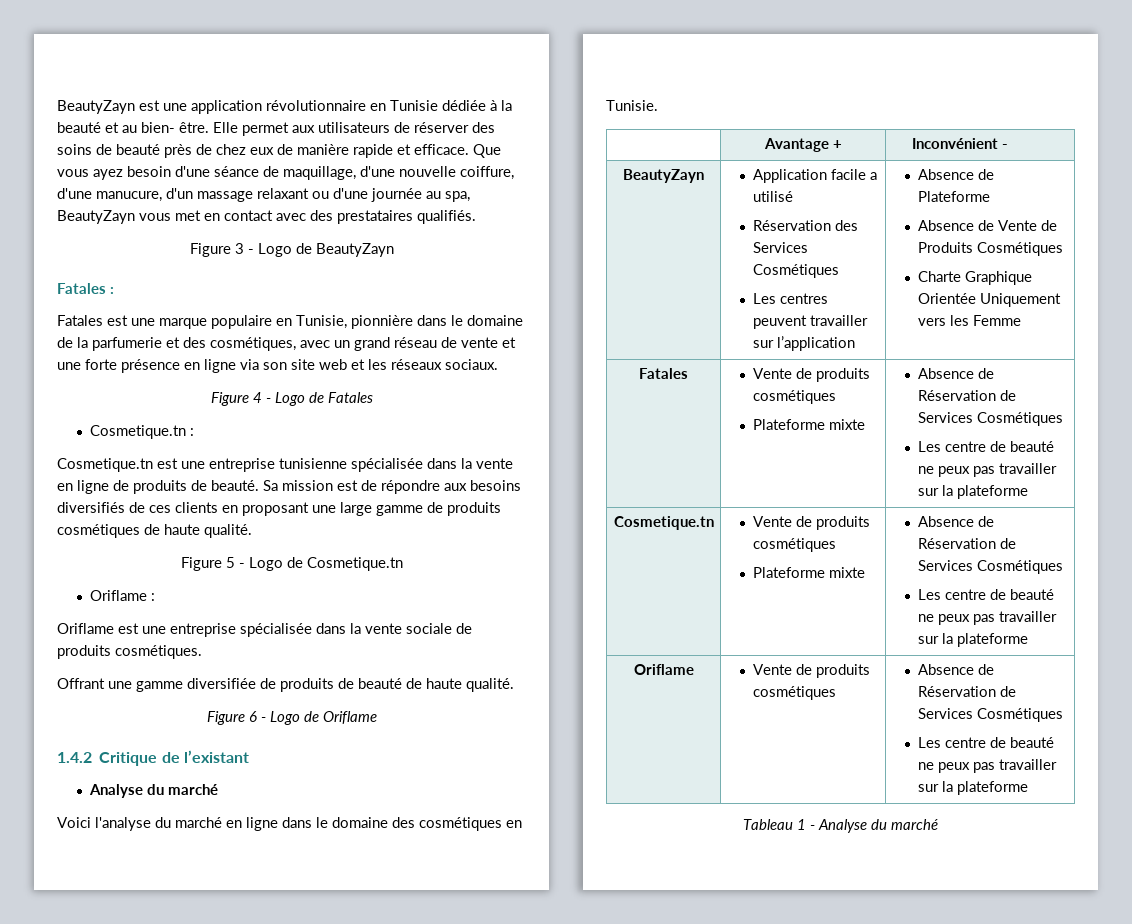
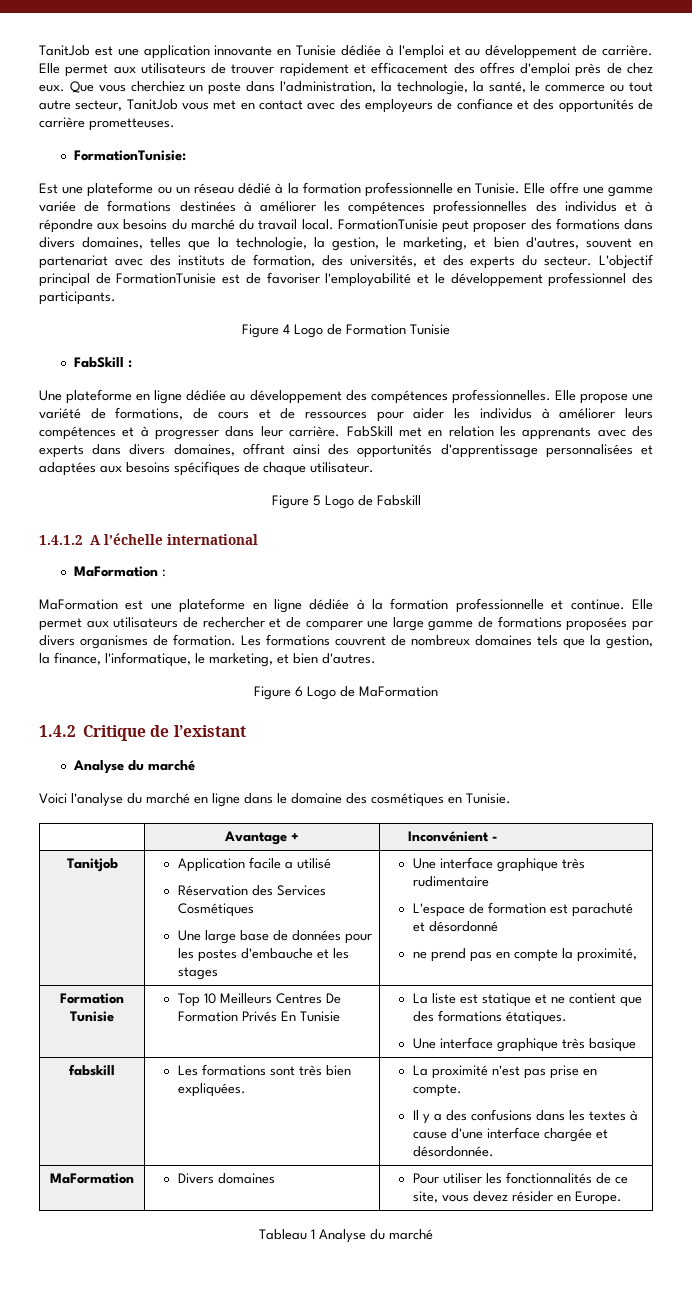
- BeautyZayn est une application révolutionnaire en Tunisie dédiée à la beauté et au bien- être. Elle permet aux utilisateurs de réserver des soins de beauté près de chez eux de manière rapide et efficace. Que vous ayez besoin d'une séance de maquillage, d'une nouvelle coiffure, d'une manucure, d'un massage relaxant ou d'une journée au spa, BeautyZayn vous met en contact avec des prestataires qualifiés.
- Figure 3 - Logo de BeautyZayn
- Fatales :
- Fatales est une marque populaire en Tunisie, pionnière dans le domaine de la parfumerie et des cosmétiques, avec un grand réseau de vente et une forte présence en ligne via son site web et les réseaux sociaux.
+ TanitJob est une application innovante en Tunisie dédiée à l'emploi et au développement de carrière. Elle permet aux utilisateurs de trouver rapidement et efficacement des offres d'emploi près de chez eux. Que vous cherchiez un poste dans l'administration, la technologie, la santé, le commerce ou tout autre secteur, TanitJob vous met en contact avec des employeurs de confiance et des opportunités de carrière prometteuses.
+ FormationTunisie:
+ Est une plateforme ou un réseau dédié à la formation professionnelle en Tunisie. Elle offre une gamme variée de formations destinées à améliorer les compétences professionnelles des individus et à répondre aux besoins du marché du travail local. FormationTunisie peut proposer des formations dans divers domaines, telles que la technologie, la gestion, le marketing, et bien d'autres, souvent en partenariat avec des instituts de formation, des universités, et des experts du secteur. L'objectif principal de FormationTunisie est de favoriser l'employabilité et le développement professionnel des participants.
- Figure 4 - Logo de Fatales
- Cosmetique.tn :
- Cosmetique.tn est une entreprise tunisienne spécialisée dans la vente en ligne de produits de beauté. Sa mission est de répondre aux besoins diversifiés de ces clients en proposant une large gamme de produits cosmétiques de haute qualité.
- Figure 5 - Logo de Cosmetique.tn
- Oriflame :
- Oriflame est une entreprise spécialisée dans la vente sociale de produits cosmétiques.
- Offrant une gamme diversifiée de produits de beauté de haute qualité.
+ Figure 4 Logo de Formation Tunisie
+ FabSkill :
+ Une plateforme en ligne dédiée au développement des compétences professionnelles. Elle propose une variété de formations, de cours et de ressources pour aider les individus à améliorer leurs compétences et à progresser dans leur carrière. FabSkill met en relation les apprenants avec des experts dans divers domaines, offrant ainsi des opportunités d'apprentissage personnalisées et adaptées aux besoins spécifiques de chaque utilisateur.
+ Figure 5 Logo de Fabskill
+ 1.4.1.2 A l’échelle international
+ MaFormation :
+ MaFormation est une plateforme en ligne dédiée à la formation professionnelle et continue. Elle permet aux utilisateurs de rechercher et de comparer une large gamme de formations proposées par divers organismes de formation. Les formations couvrent de nombreux domaines tels que la gestion, la finance, l'informatique, le marketing, et bien d'autres.
- Figure 6 - Logo de Oriflame
+ Figure 6 Logo de MaFormation
- BeautyZayn | Application facile a utilisé
+ Tanitjob | Application facile a utilisé
  Réservation des Services Cosmétiques
- Les centres peuvent travailler sur l’application | Absence de Plateforme
- Absence de Vente de Produits Cosmétiques
- Charte Graphique Orientée Uniquement vers les Femme
- Fatales | Vente de produits cosmétiques
- Plateforme mixte | Absence de Réservation de Services Cosmétiques
- Les centre de beauté ne peux pas travailler sur la plateforme
- Cosmetique.tn | Vente de produits cosmétiques
- Plateforme mixte | Absence de Réservation de Services Cosmétiques
- Les centre de beauté ne peux pas travailler sur la plateforme
- Oriflame | Vente de produits cosmétiques | Absence de Réservation de Services Cosmétiques
- Les centre de beauté ne peux pas travailler sur la plateforme
+ Une large base de données pour les postes d'embauche et les stages | Une interface graphique très rudimentaire
+ L'espace de formation est parachuté et désordonné
+ ne prend pas en compte la proximité,
+ Formation Tunisie | Top 10 Meilleurs Centres De Formation Privés En Tunisie | La liste est statique et ne contient que des formations étatiques.
+ Une interface graphique très basique
+ fabskill | Les formations sont très bien expliquées. | La proximité n'est pas prise en compte.
+ Il y a des confusions dans les textes à cause d'une interface chargée et désordonnée.
+ MaFormation | Divers domaines | Pour utiliser les fonctionnalités de ce site, vous devez résider en Europe.
- Tableau 1 - Analyse du marché
+ Tableau 1 Analyse du marché

